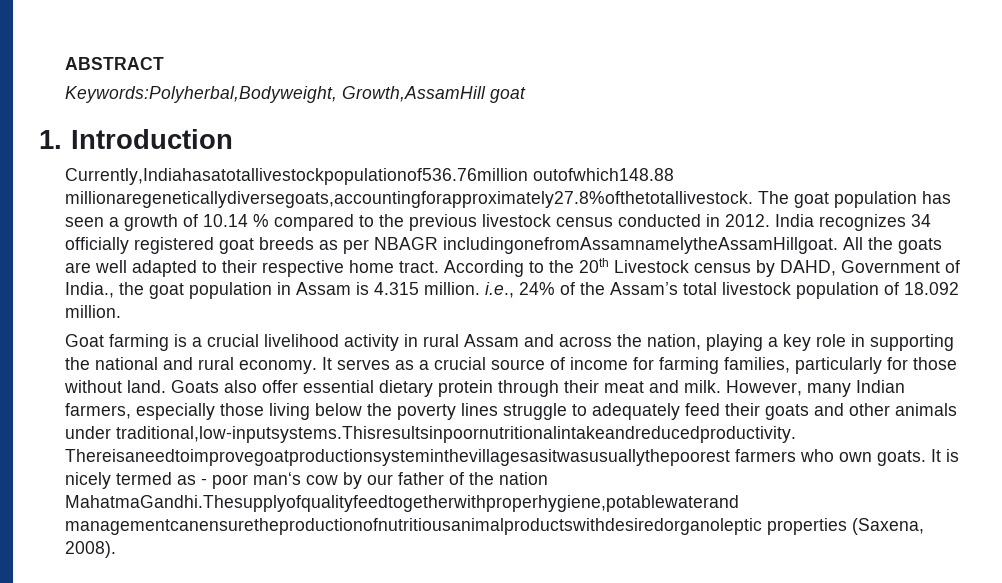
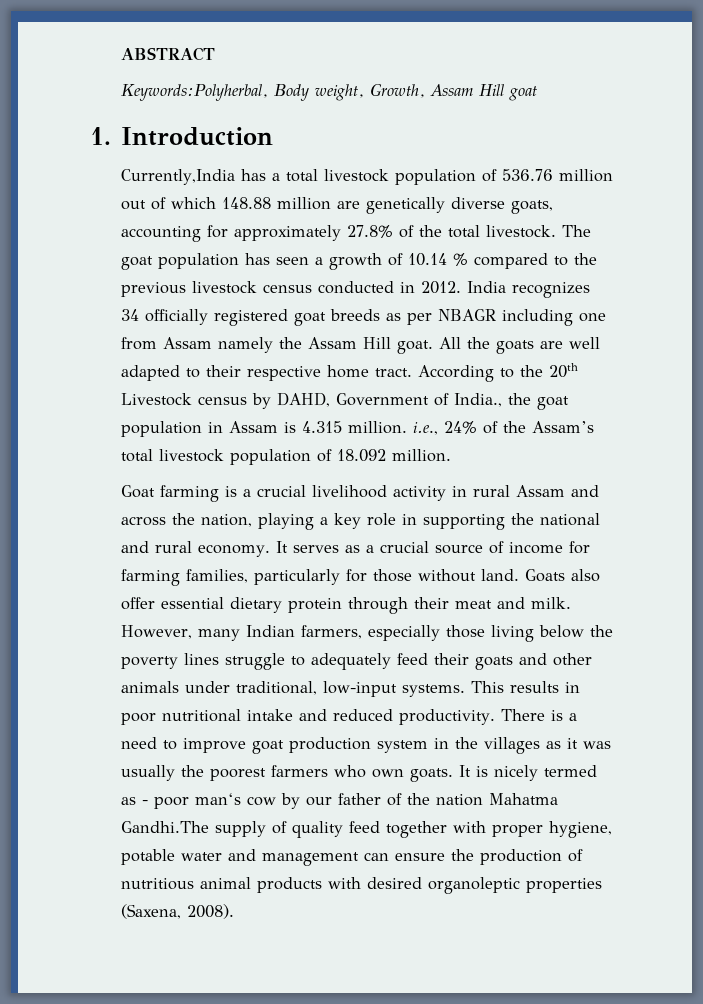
- Keywords:Polyherbal,Bodyweight, Growth,AssamHill goat
+ Keywords:Polyherbal, Body weight, Growth, Assam Hill goat
  1. Introduction
- Currently,Indiahasatotallivestockpopulationof536.76million outofwhich148.88 millionaregeneticallydiversegoats,accountingforapproximately27.8%ofthetotallivestock. The goat population has seen a growth of 10.14 % compared to the previous livestock census conducted in 2012.
+ Currently,India has a total livestock population of 536.76 million out of which 148.88 million are genetically diverse goats, accounting for approximately 27.8% of the total livestock. The goat population has seen a growth of 10.14 % compared to the previous livestock census conducted in 2012.
- India recognizes 34 officially registered goat breeds as per NBAGR includingonefromAssamnamelytheAssamHillgoat.
+ India recognizes 34 officially registered goat breeds as per NBAGR including one from Assam namely the Assam Hill goat.
- However, many Indian farmers, especially those living below the poverty lines struggle to adequately feed their goats and other animals under traditional,low-inputsystems.Thisresultsinpoornutritionalintakeandreducedproductivity. Thereisaneedtoimprovegoatproductionsysteminthevillagesasitwasusuallythepoorest farmers who own goats.
+ However, many Indian farmers, especially those living below the poverty lines struggle to adequately feed their goats and other animals under traditional, low-input systems. This results in poor nutritional intake and reduced productivity. There is a need to improve goat production system in the villages as it was usually the poorest farmers who own goats.
- It is nicely termed as - poor man‘s cow by our father of the nation MahatmaGandhi.Thesupplyofqualityfeedtogetherwithproperhygiene,potablewaterand managementcanensuretheproductionofnutritiousanimalproductswithdesiredorganoleptic properties (Saxena, 2008).
+ It is nicely termed as - poor man‘s cow by our father of the nation Mahatma Gandhi.The supply of quality feed together with proper hygiene, potable water and management can ensure the production of nutritious animal products with desired organoleptic properties (Saxena, 2008).

